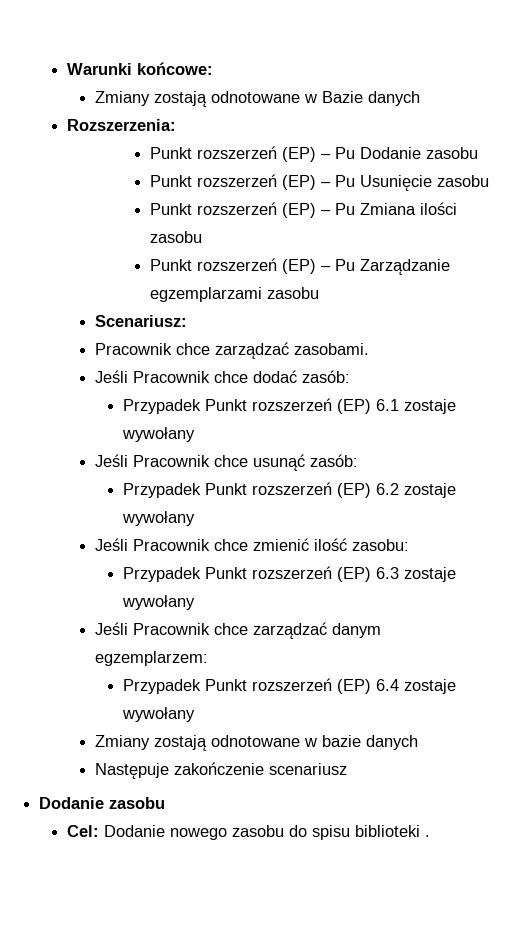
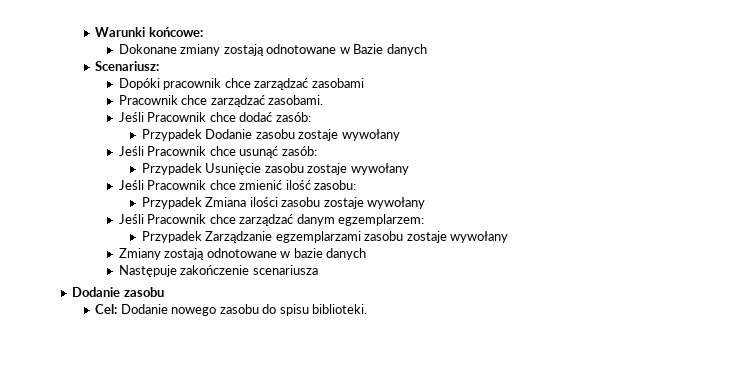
- Zmiany zostają odnotowane w Bazie danych
+ Dokonane zmiany zostają odnotowane w Bazie danych
- Rozszerzenia:
- Punkt rozszerzeń (EP) – Pu Dodanie zasobu
- Punkt rozszerzeń (EP) – Pu Usunięcie zasobu
- Punkt rozszerzeń (EP) – Pu Zmiana ilości zasobu
- Punkt rozszerzeń (EP) – Pu Zarządzanie egzemplarzami zasobu
  Scenariusz:
+ Dopóki pracownik chce zarządzać zasobami
- Przypadek Punkt rozszerzeń (EP) 6.1 zostaje wywołany
+ Przypadek Dodanie zasobu zostaje wywołany
- Przypadek Punkt rozszerzeń (EP) 6.2 zostaje wywołany
+ Przypadek Usunięcie zasobu zostaje wywołany
- Przypadek Punkt rozszerzeń (EP) 6.3 zostaje wywołany
+ Przypadek Zmiana ilości zasobu zostaje wywołany
- Przypadek Punkt rozszerzeń (EP) 6.4 zostaje wywołany
+ Przypadek Zarządzanie egzemplarzami zasobu zostaje wywołany
- Następuje zakończenie scenariusz
+ Następuje zakończenie scenariusza
- Cel: Dodanie nowego zasobu do spisu biblioteki .
+ Cel: Dodanie nowego zasobu do spisu biblioteki.

